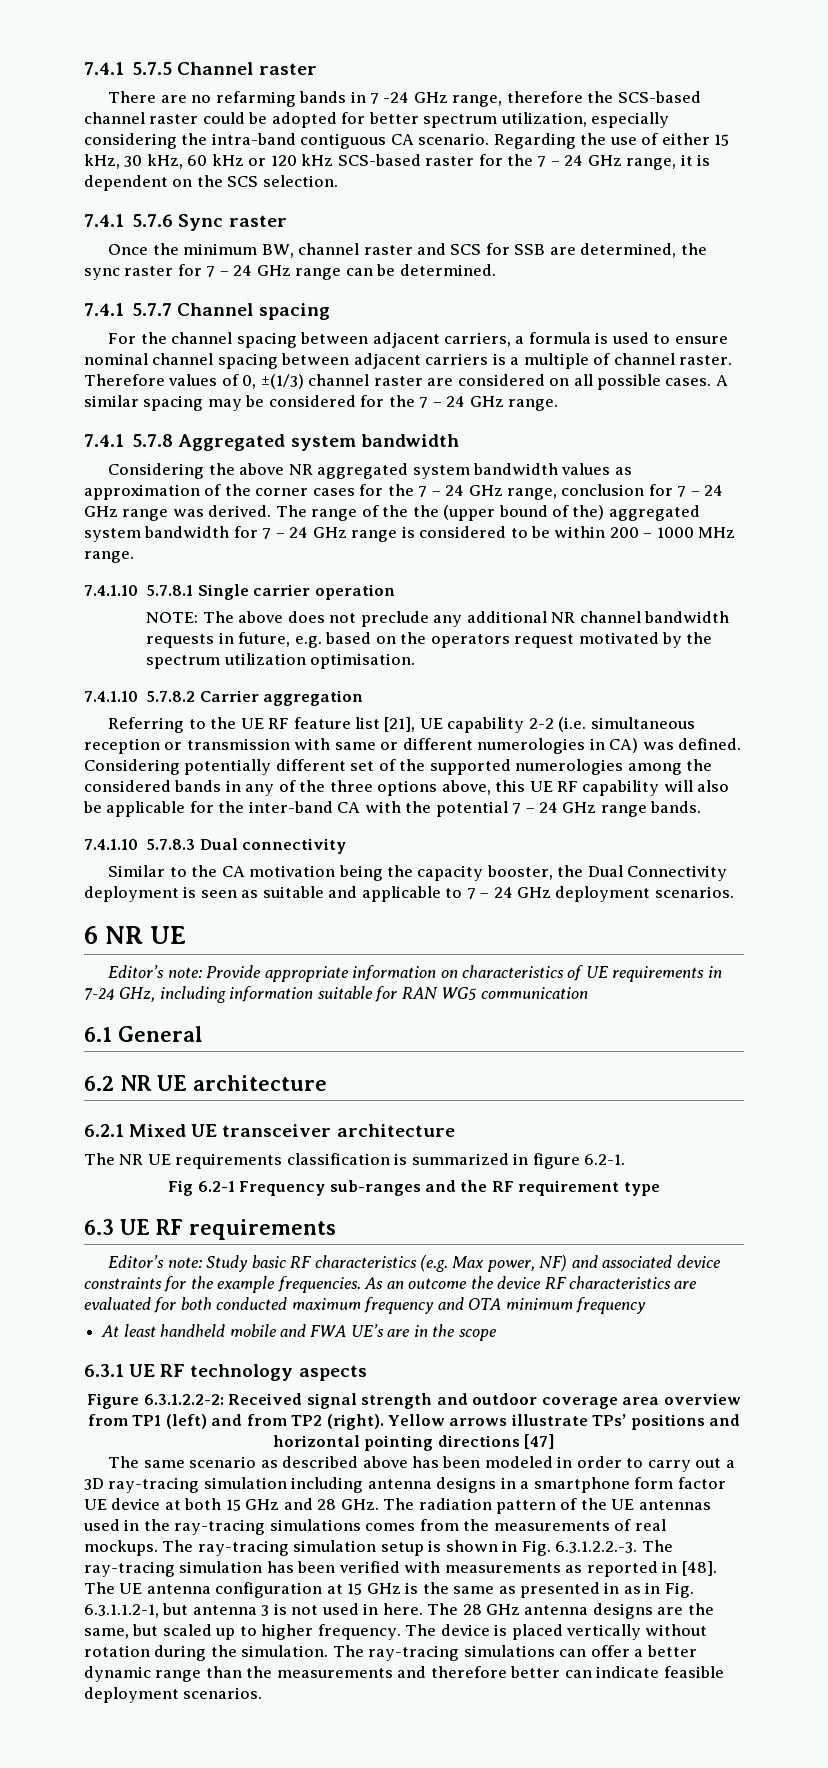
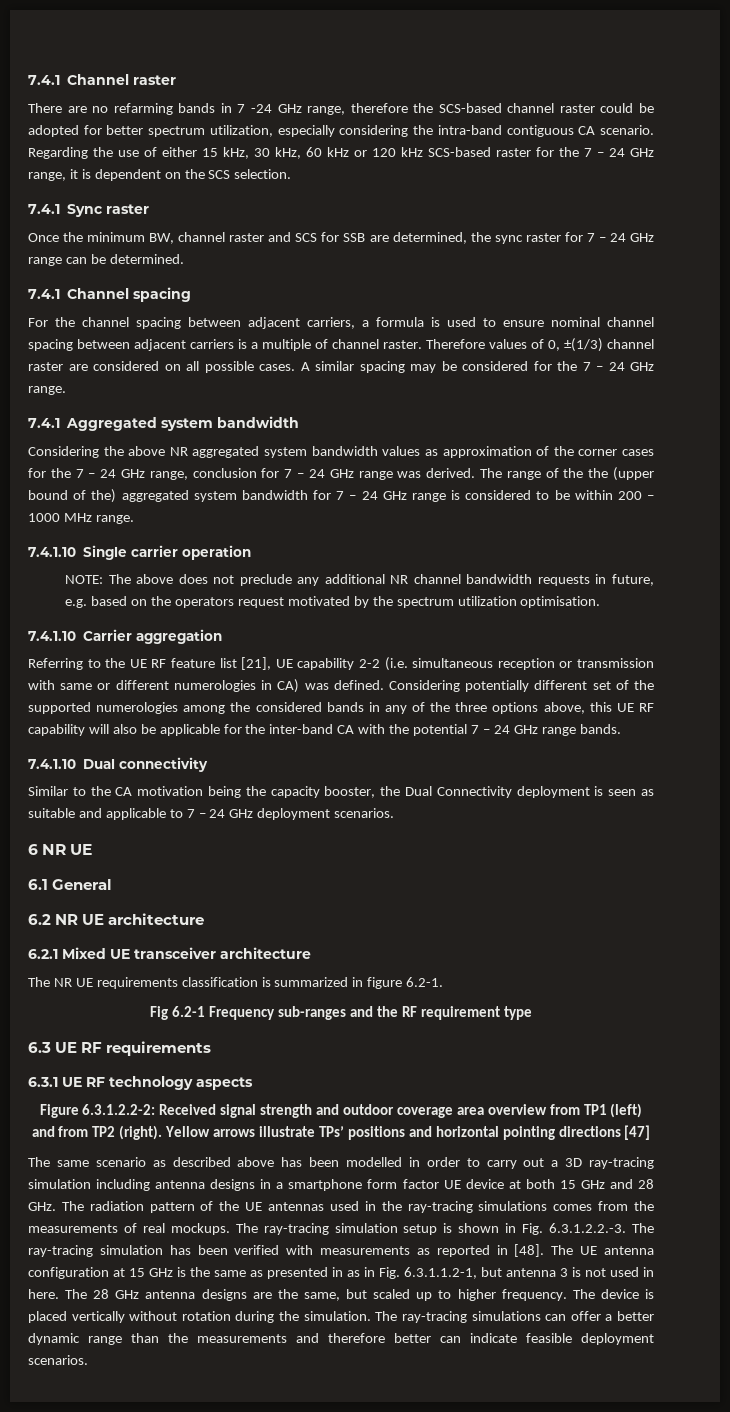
- 7.4.1 5.7.5 Channel raster
+ 7.4.1 Channel raster
- 7.4.1 5.7.6 Sync raster
+ 7.4.1 Sync raster
- 7.4.1 5.7.7 Channel spacing
+ 7.4.1 Channel spacing
- 7.4.1 5.7.8 Aggregated system bandwidth
+ 7.4.1 Aggregated system bandwidth
- 7.4.1.10 5.7.8.1 Single carrier operation
+ 7.4.1.10 Single carrier operation
- 7.4.1.10 5.7.8.2 Carrier aggregation
+ 7.4.1.10 Carrier aggregation
- 7.4.1.10 5.7.8.3 Dual connectivity
+ 7.4.1.10 Dual connectivity
- Editor’s note: Provide appropriate information on characteristics of UE requirements in 7-24 GHz, including information suitable for RAN WG5 communication
- Editor’s note: Study basic RF characteristics (e.g. Max power, NF) and associated device constraints for the example frequencies. As an outcome the device RF characteristics are evaluated for both conducted maximum frequency and OTA minimum frequency
- At least handheld mobile and FWA UE’s are in the scope
- The same scenario as described above has been modeled in order to carry out a 3D ray-tracing simulation including antenna designs in a smartphone form factor UE device at both 15 GHz and 28 GHz. The radiation pattern of the UE antennas used in the ray-tracing simulations comes from the measurements of real mockups.
+ The same scenario as described above has been modelled in order to carry out a 3D ray-tracing simulation including antenna designs in a smartphone form factor UE device at both 15 GHz and 28 GHz. The radiation pattern of the UE antennas used in the ray-tracing simulations comes from the measurements of real mockups.

